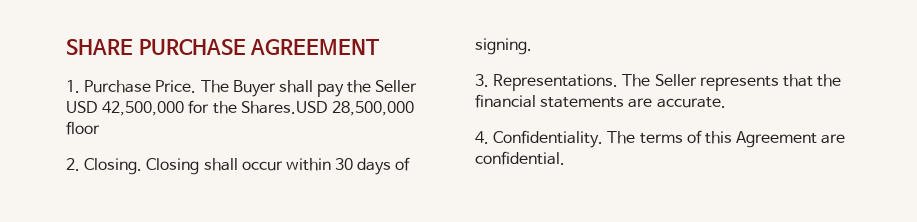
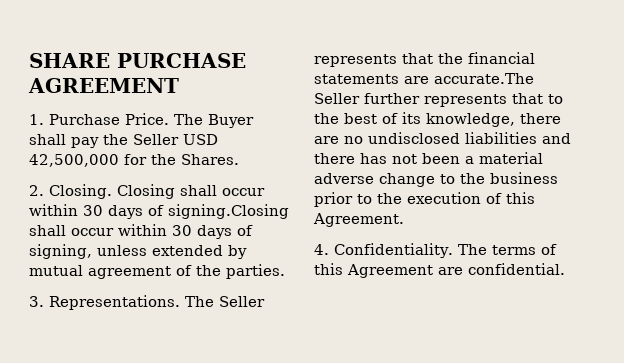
- The Buyer shall pay the Seller USD 42,500,000 for the Shares.USD 28,500,000 floor
+ The Buyer shall pay the Seller USD 42,500,000 for the Shares.
- Closing shall occur within 30 days of signing.
+ Closing shall occur within 30 days of signing.Closing shall occur within 30 days of signing, unless extended by mutual agreement of the parties.
- The Seller represents that the financial statements are accurate.
+ The Seller represents that the financial statements are accurate.The Seller further represents that to the best of its knowledge, there are no undisclosed liabilities and there has not been a material adverse change to the business prior to the execution of this Agreement.

